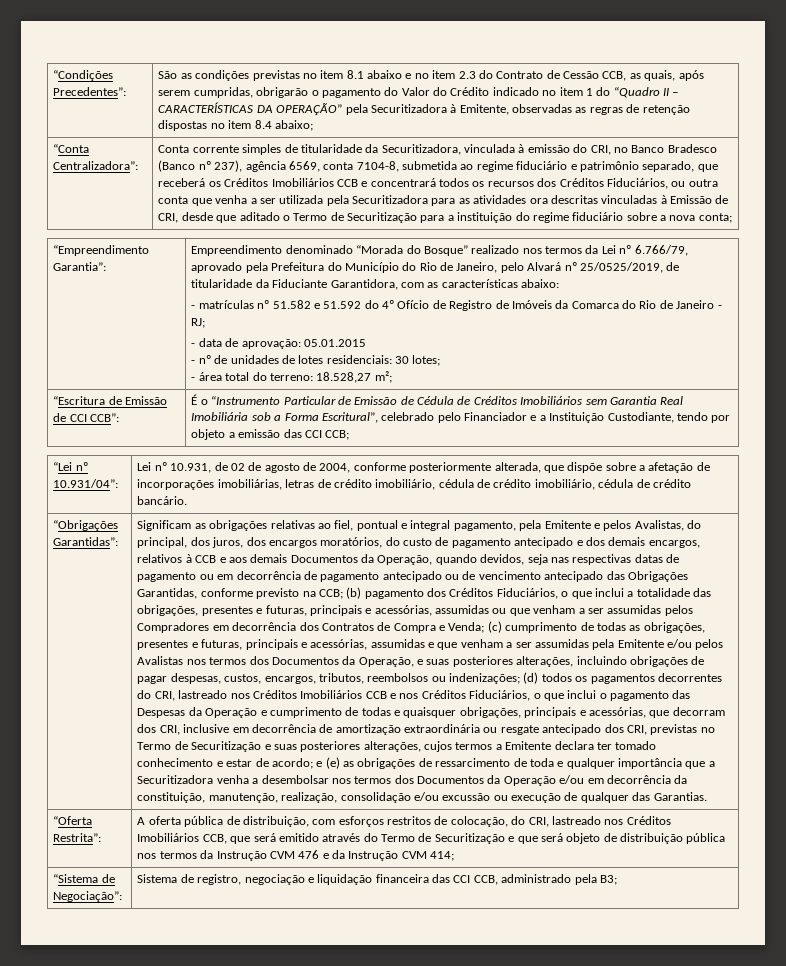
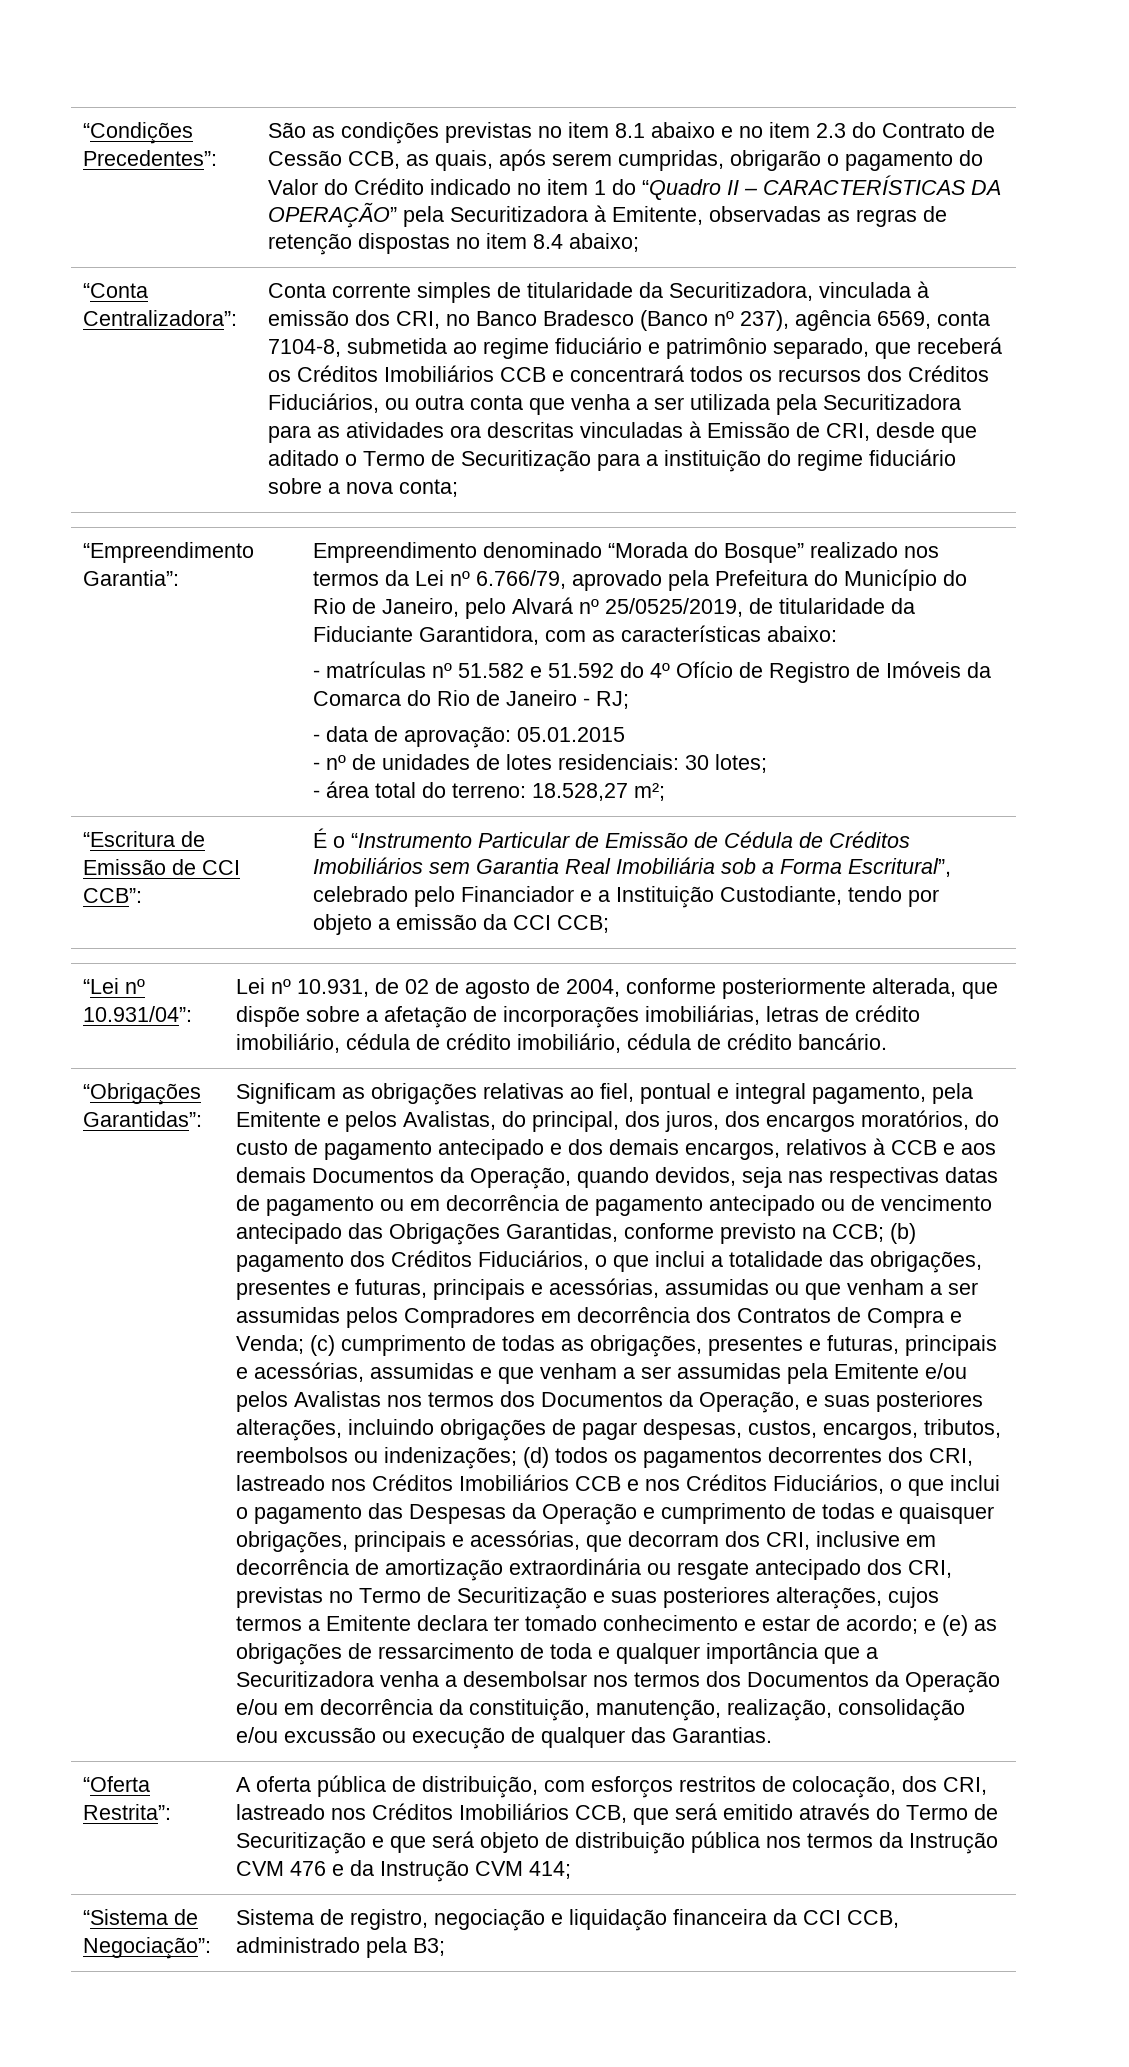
- Conta corrente simples de titularidade da Securitizadora, vinculada à emissão do CRI, no Banco Bradesco (Banco nº 237), agência 6569, conta 7104-8, submetida ao regime fiduciário e patrimônio separado, que receberá os Créditos Imobiliários CCB e concentrará todos os recursos dos Créditos Fiduciários, ou outra conta que venha a ser utilizada pela Securitizadora para as atividades ora descritas vinculadas à Emissão de CRI, desde que aditado o Termo de Securitização para a instituição do regime fiduciário sobre a nova conta;
+ Conta corrente simples de titularidade da Securitizadora, vinculada à emissão dos CRI, no Banco Bradesco (Banco nº 237), agência 6569, conta 7104-8, submetida ao regime fiduciário e patrimônio separado, que receberá os Créditos Imobiliários CCB e concentrará todos os recursos dos Créditos Fiduciários, ou outra conta que venha a ser utilizada pela Securitizadora para as atividades ora descritas vinculadas à Emissão de CRI, desde que aditado o Termo de Securitização para a instituição do regime fiduciário sobre a nova conta;
- “Escritura de Emissão de CCI CCB”: | É o “Instrumento Particular de Emissão de Cédula de Créditos Imobiliários sem Garantia Real Imobiliária sob a Forma Escritural”, celebrado pelo Financiador e a Instituição Custodiante, tendo por objeto a emissão das CCI CCB;
+ “Escritura de Emissão de CCI CCB”: | É o “Instrumento Particular de Emissão de Cédula de Créditos Imobiliários sem Garantia Real Imobiliária sob a Forma Escritural”, celebrado pelo Financiador e a Instituição Custodiante, tendo por objeto a emissão da CCI CCB;
- (d) todos os pagamentos decorrentes do CRI, lastreado nos Créditos Imobiliários CCB e nos Créditos Fiduciários, o que inclui o pagamento das Despesas da Operação e cumprimento de todas e quaisquer obrigações, principais e acessórias, que decorram dos CRI, inclusive em decorrência de amortização extraordinária ou resgate antecipado dos CRI, previstas no Termo de Securitização e suas posteriores alterações, cujos termos a Emitente declara ter tomado conhecimento e estar de acordo;
+ (d) todos os pagamentos decorrentes dos CRI, lastreado nos Créditos Imobiliários CCB e nos Créditos Fiduciários, o que inclui o pagamento das Despesas da Operação e cumprimento de todas e quaisquer obrigações, principais e acessórias, que decorram dos CRI, inclusive em decorrência de amortização extraordinária ou resgate antecipado dos CRI, previstas no Termo de Securitização e suas posteriores alterações, cujos termos a Emitente declara ter tomado conhecimento e estar de acordo;
- A oferta pública de distribuição, com esforços restritos de colocação, do CRI, lastreado nos Créditos Imobiliários CCB, que será emitido através do Termo de Securitização e que será objeto de distribuição pública nos termos da Instrução CVM 476 e da Instrução CVM 414;
+ A oferta pública de distribuição, com esforços restritos de colocação, dos CRI, lastreado nos Créditos Imobiliários CCB, que será emitido através do Termo de Securitização e que será objeto de distribuição pública nos termos da Instrução CVM 476 e da Instrução CVM 414;
- “Sistema de Negociação”: | Sistema de registro, negociação e liquidação financeira das CCI CCB, administrado pela B3;
+ “Sistema de Negociação”: | Sistema de registro, negociação e liquidação financeira da CCI CCB, administrado pela B3;

